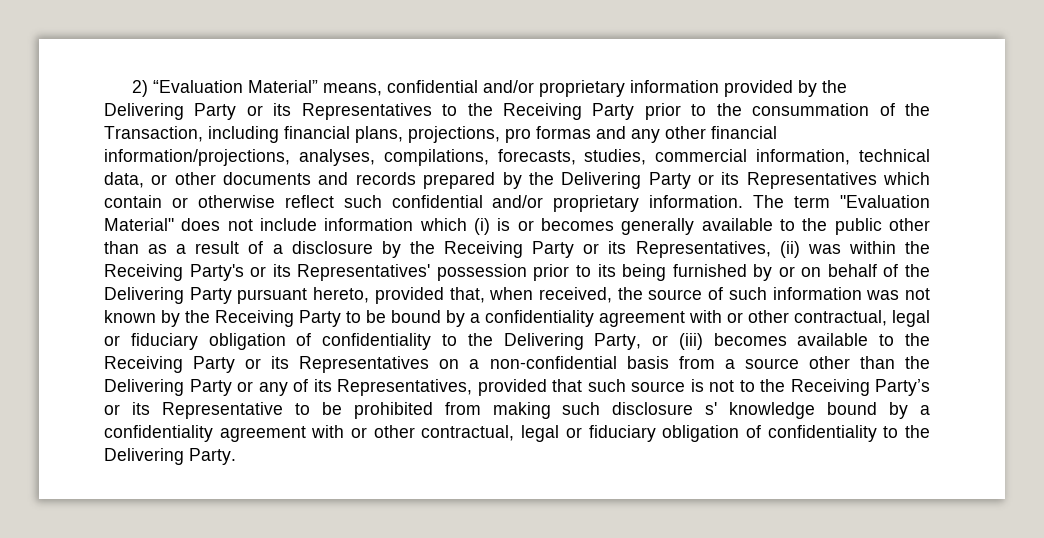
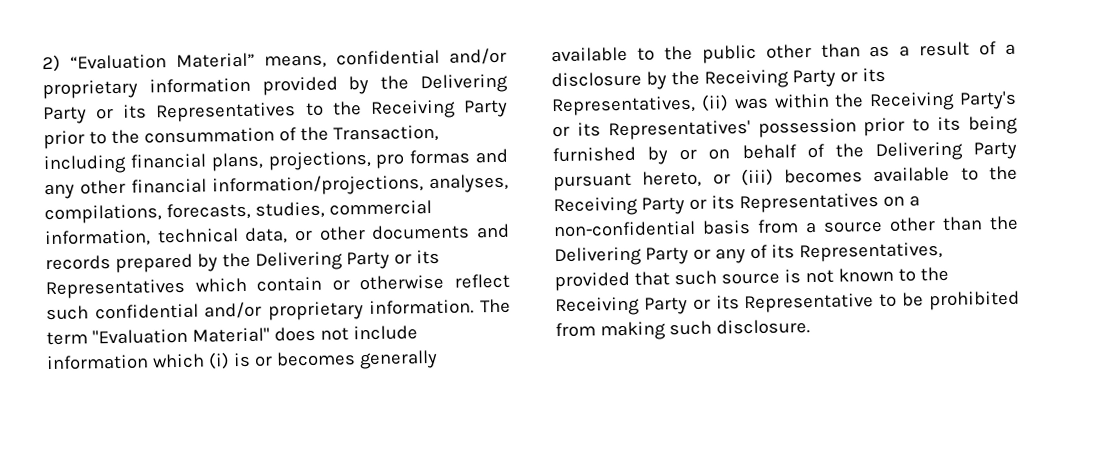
- The term "Evaluation Material" does not include information which (i) is or becomes generally available to the public other than as a result of a disclosure by the Receiving Party or its Representatives, (ii) was within the Receiving Party's or its Representatives' possession prior to its being furnished by or on behalf of the Delivering Party pursuant hereto, provided that, when received, the source of such information was not known by the Receiving Party to be bound by a confidentiality agreement with or other contractual, legal or fiduciary obligation of confidentiality to the Delivering Party, or (iii) becomes available to the Receiving Party or its Representatives on a non-confidential basis from a source other than the Delivering Party or any of its Representatives, provided that such source is not to the Receiving Party’s or its Representative to be prohibited from making such disclosure s' knowledge bound by a confidentiality agreement with or other contractual, legal or fiduciary obligation of confidentiality to the Delivering Party.
+ The term "Evaluation Material" does not include information which (i) is or becomes generally available to the public other than as a result of a disclosure by the Receiving Party or its Representatives, (ii) was within the Receiving Party's or its Representatives' possession prior to its being furnished by or on behalf of the Delivering Party pursuant hereto, or (iii) becomes available to the Receiving Party or its Representatives on a non-confidential basis from a source other than the Delivering Party or any of its Representatives, provided that such source is not known to the Receiving Party or its Representative to be prohibited from making such disclosure.

